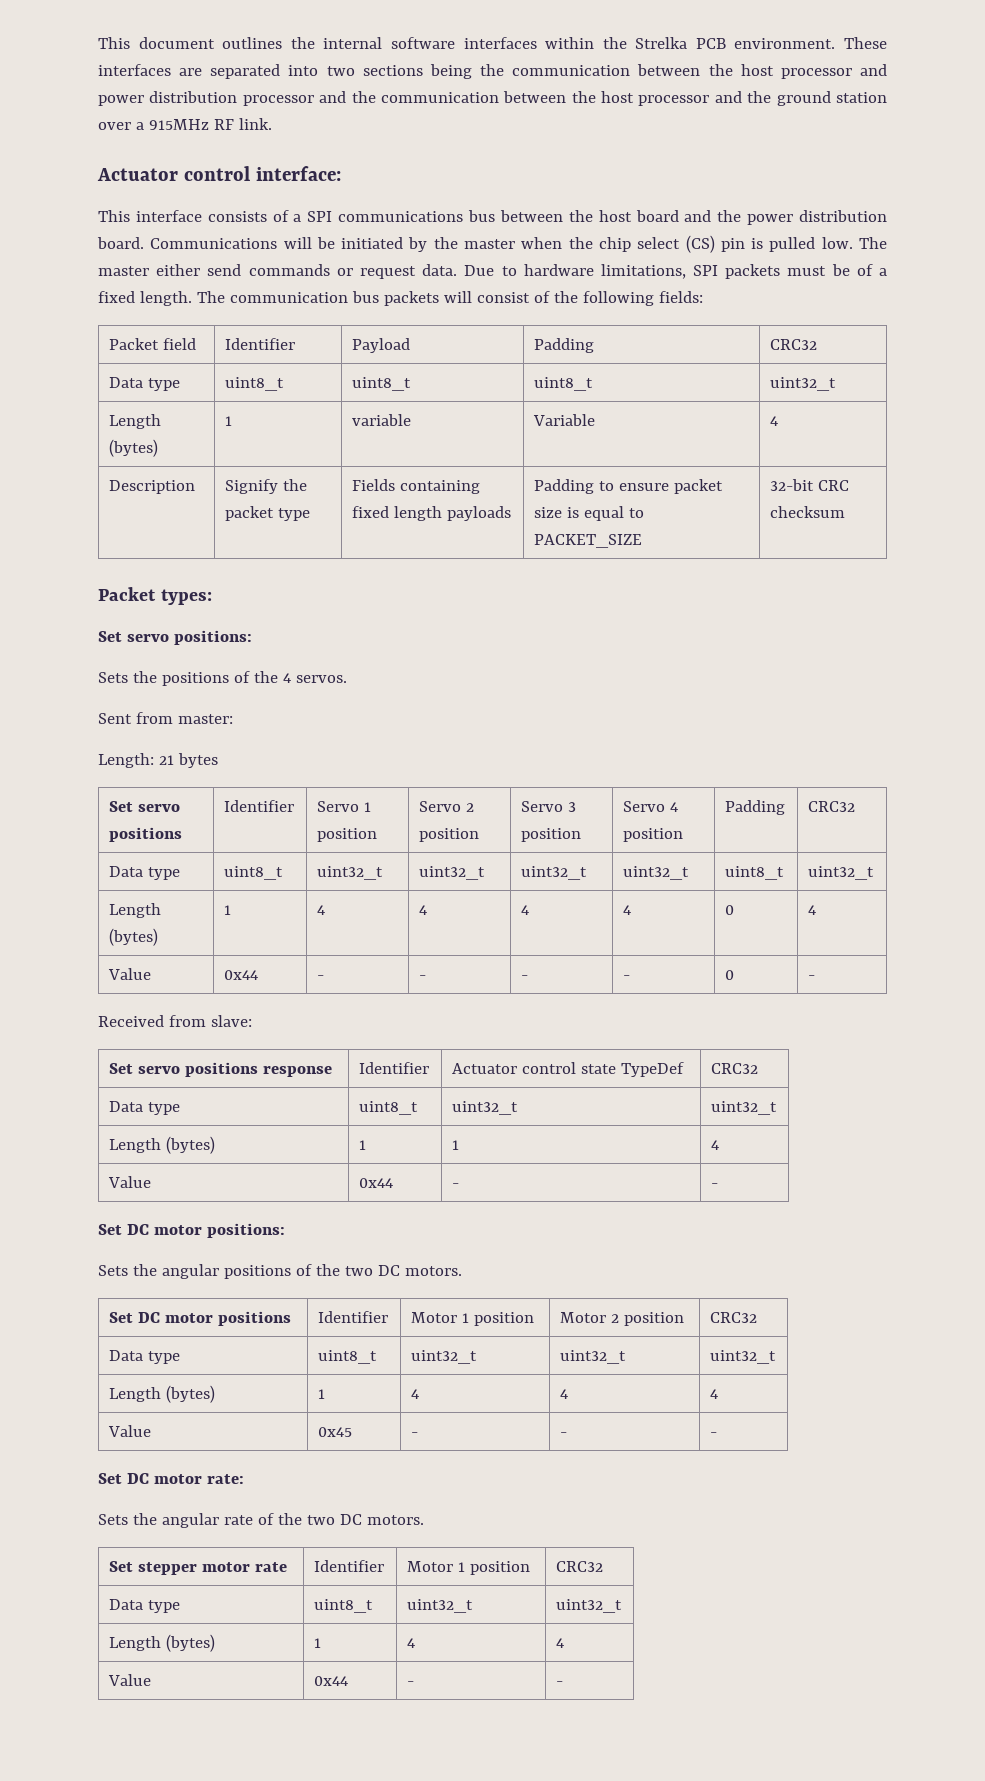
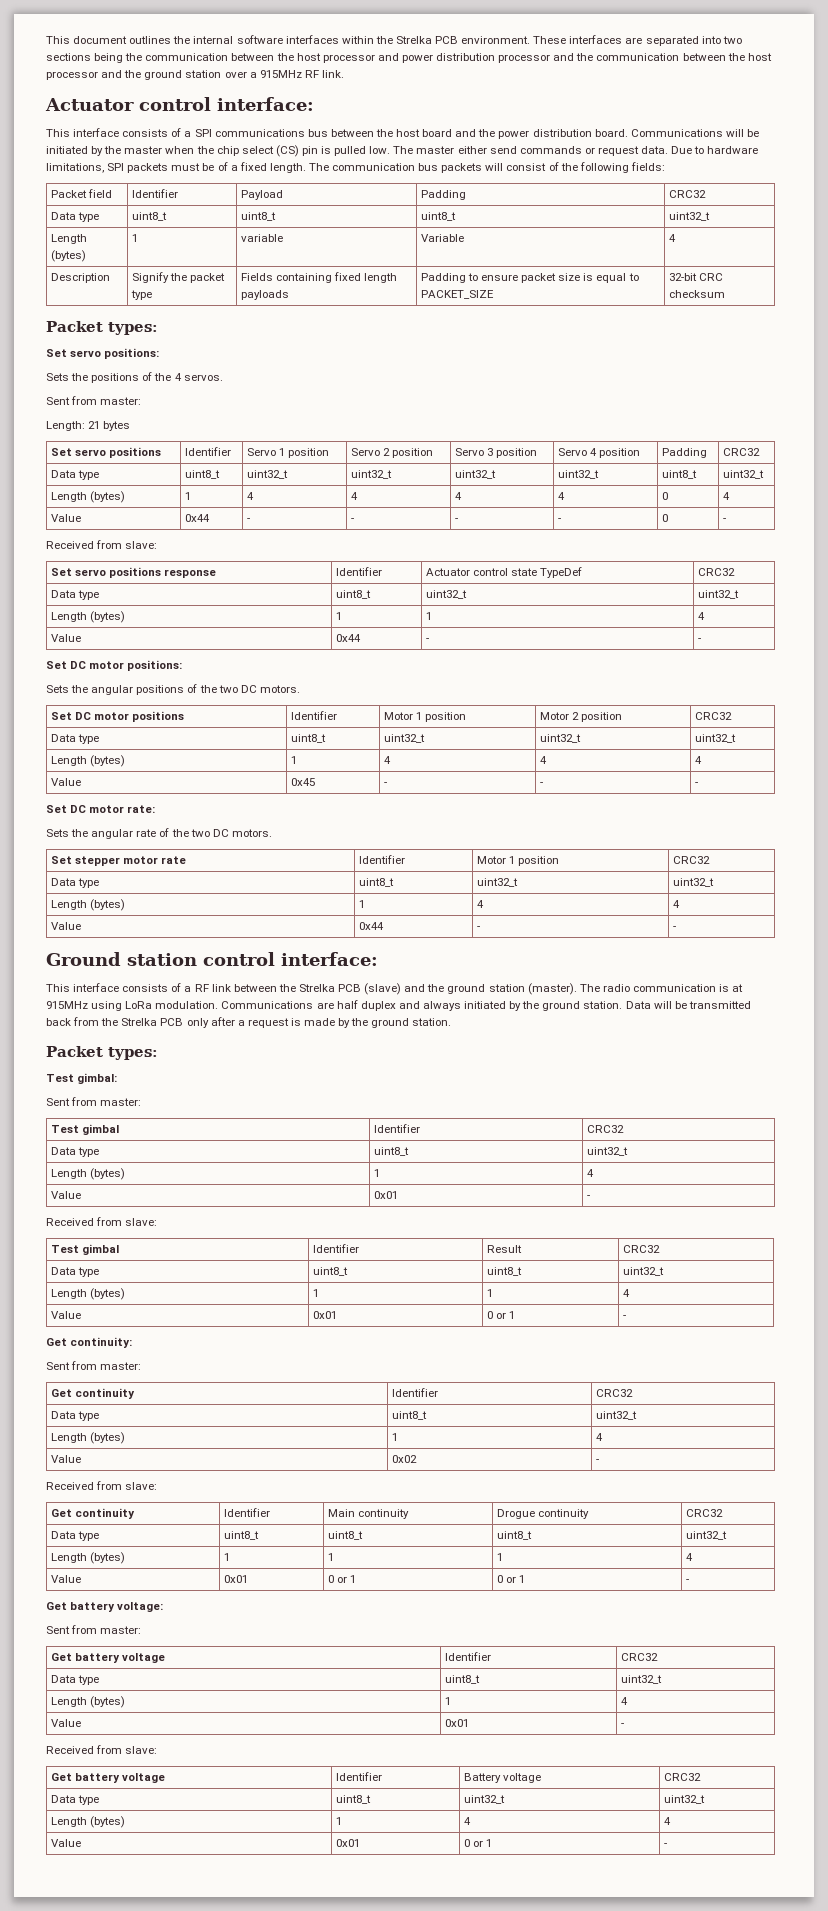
+ Ground station control interface:
+ This interface consists of a RF link between the Strelka PCB (slave) and the ground station (master). The radio communication is at 915MHz using LoRa modulation. Communications are half duplex and always initiated by the ground station. Data will be transmitted back from the Strelka PCB only after a request is made by the ground station.
+ Packet types:
+ Test gimbal:
+ Sent from master:
+ Test gimbal | Identifier | CRC32
+ Data type | uint8_t | uint32_t
+ Length (bytes) | 1 | 4
+ Value | 0x01 | -
+ Received from slave:
+ Test gimbal | Identifier | Result | CRC32
+ Data type | uint8_t | uint8_t | uint32_t
+ Length (bytes) | 1 | 1 | 4
+ Value | 0x01 | 0 or 1 | -
+ Get continuity:
+ Sent from master:
+ Get continuity | Identifier | CRC32
+ Data type | uint8_t | uint32_t
+ Length (bytes) | 1 | 4
+ Value | 0x02 | -
+ Received from slave:
+ Get continuity | Identifier | Main continuity | Drogue continuity | CRC32
+ Data type | uint8_t | uint8_t | uint8_t | uint32_t
+ Length (bytes) | 1 | 1 | 1 | 4
+ Value | 0x01 | 0 or 1 | 0 or 1 | -
+ Get battery voltage:
+ Sent from master:
+ Get battery voltage | Identifier | CRC32
+ Data type | uint8_t | uint32_t
+ Length (bytes) | 1 | 4
+ Value | 0x01 | -
+ Received from slave:
+ Get battery voltage | Identifier | Battery voltage | CRC32
+ Data type | uint8_t | uint32_t | uint32_t
+ Length (bytes) | 1 | 4 | 4
+ Value | 0x01 | 0 or 1 | -

